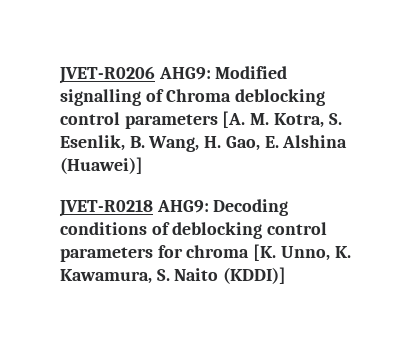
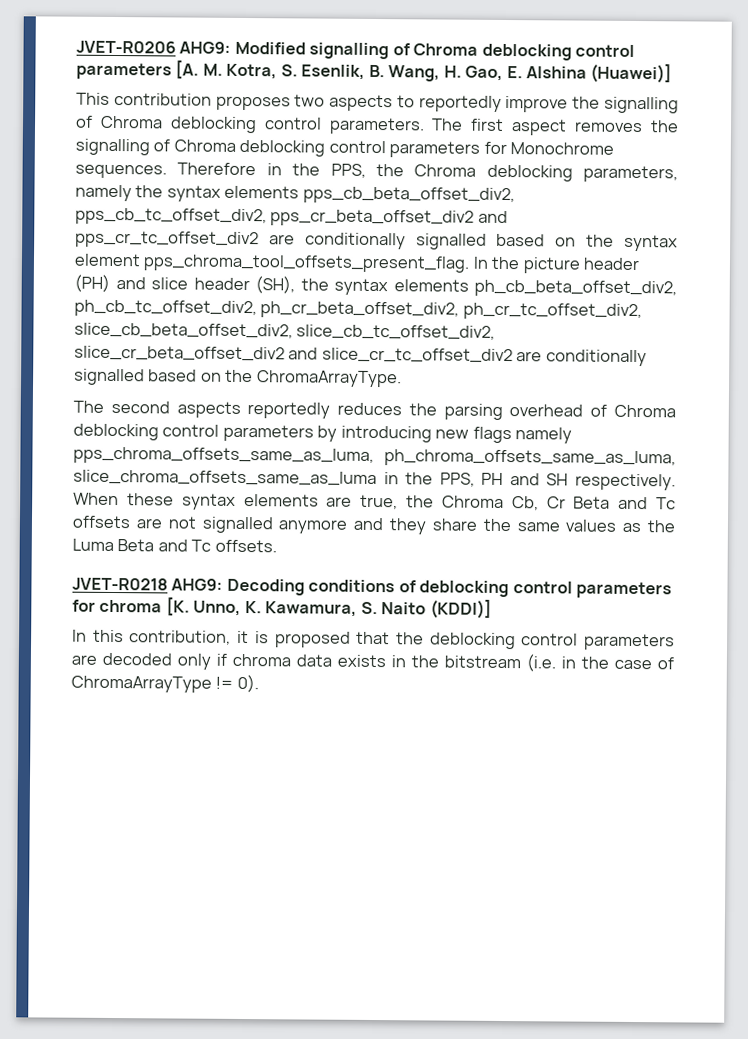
+ This contribution proposes two aspects to reportedly improve the signalling of Chroma deblocking control parameters. The first aspect removes the signalling of Chroma deblocking control parameters for Monochrome sequences. Therefore in the PPS, the Chroma deblocking parameters, namely the syntax elements pps_cb_beta_offset_div2, pps_cb_tc_offset_div2, pps_cr_beta_offset_div2 and pps_cr_tc_offset_div2 are conditionally signalled based on the syntax element pps_chroma_tool_offsets_present_flag. In the picture header (PH) and slice header (SH), the syntax elements ph_cb_beta_offset_div2, ph_cb_tc_offset_div2, ph_cr_beta_offset_div2, ph_cr_tc_offset_div2, slice_cb_beta_offset_div2, slice_cb_tc_offset_div2, slice_cr_beta_offset_div2 and slice_cr_tc_offset_div2 are conditionally signalled based on the ChromaArrayType.
+ The second aspects reportedly reduces the parsing overhead of Chroma deblocking control parameters by introducing new flags namely pps_chroma_offsets_same_as_luma, ph_chroma_offsets_same_as_luma, slice_chroma_offsets_same_as_luma in the PPS, PH and SH respectively. When these syntax elements are true, the Chroma Cb, Cr Beta and Tc offsets are not signalled anymore and they share the same values as the Luma Beta and Tc offsets.
+ In this contribution, it is proposed that the deblocking control parameters are decoded only if chroma data exists in the bitstream (i.e. in the case of ChromaArrayType != 0).

